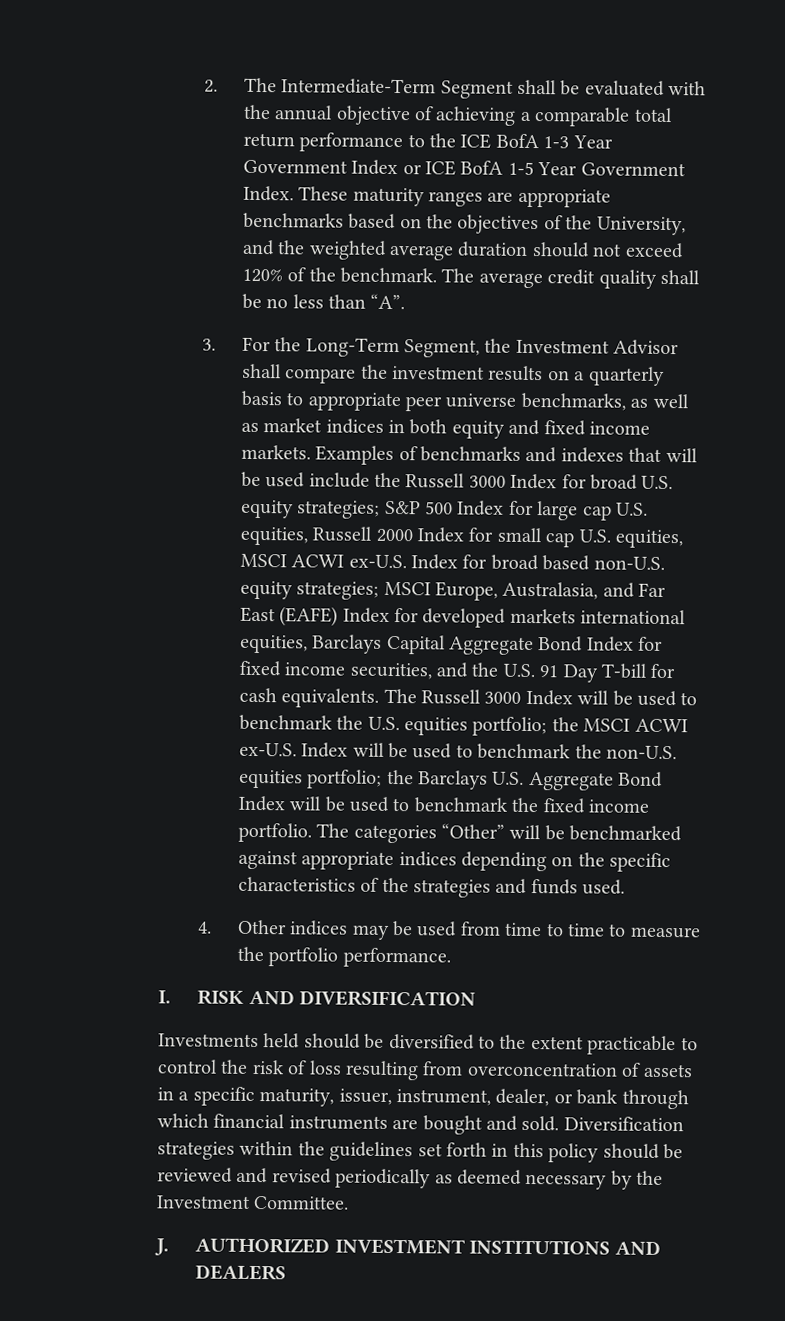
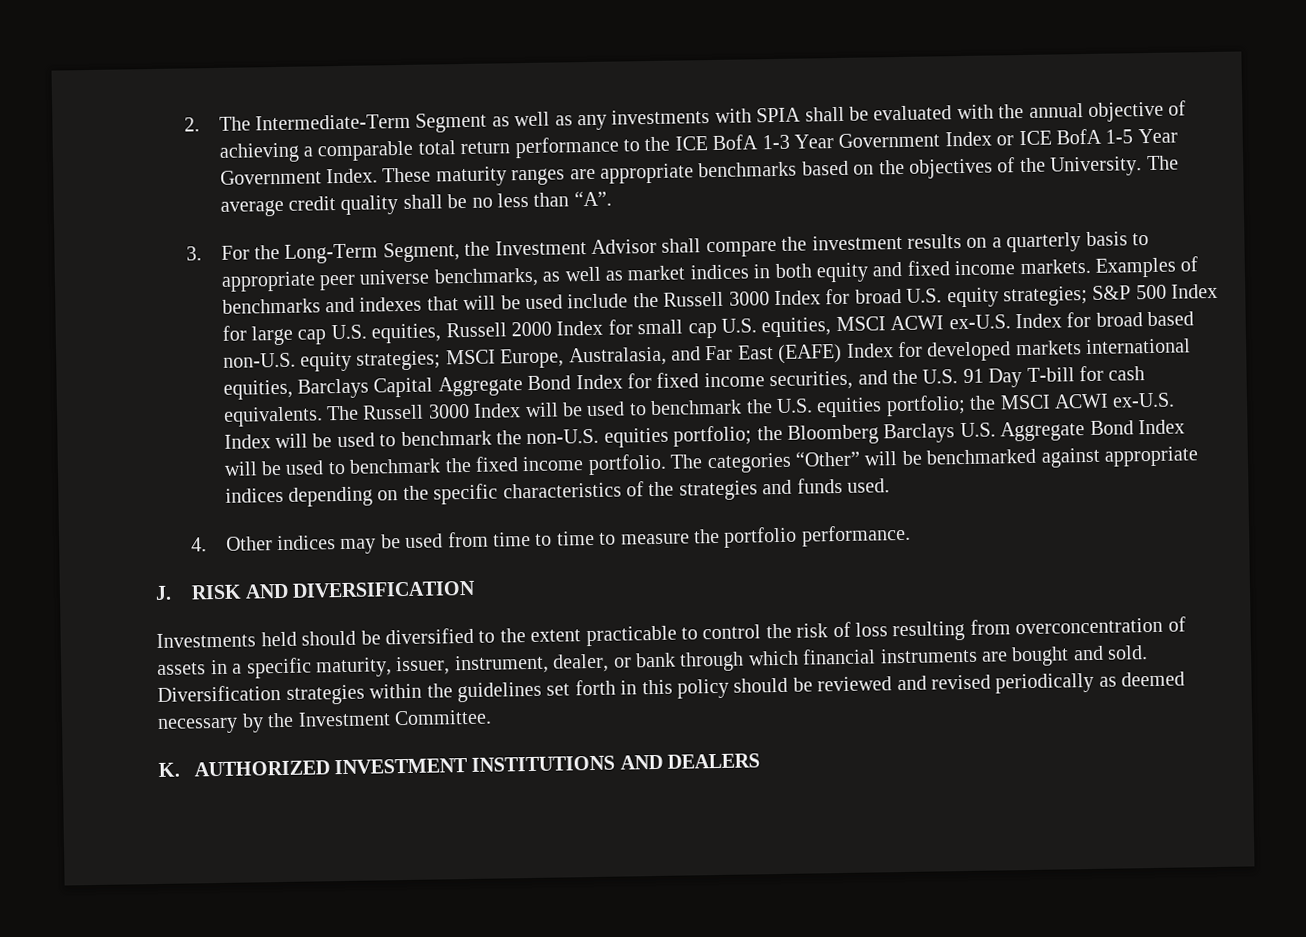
- 2. The Intermediate-Term Segment shall be evaluated with the annual objective of achieving a comparable total return performance to the ICE BofA 1-3 Year Government Index or ICE BofA 1-5 Year Government Index.
+ 2. The Intermediate-Term Segment as well as any investments with SPIA shall be evaluated with the annual objective of achieving a comparable total return performance to the ICE BofA 1-3 Year Government Index or ICE BofA 1-5 Year Government Index.
- These maturity ranges are appropriate benchmarks based on the objectives of the University, and the weighted average duration should not exceed 120% of the benchmark.
+ These maturity ranges are appropriate benchmarks based on the objectives of the University.
- The Russell 3000 Index will be used to benchmark the U.S. equities portfolio; the MSCI ACWI ex-U.S. Index will be used to benchmark the non-U.S. equities portfolio; the Barclays U.S. Aggregate Bond Index will be used to benchmark the fixed income portfolio.
+ The Russell 3000 Index will be used to benchmark the U.S. equities portfolio; the MSCI ACWI ex-U.S. Index will be used to benchmark the non-U.S. equities portfolio; the Bloomberg Barclays U.S. Aggregate Bond Index will be used to benchmark the fixed income portfolio.
- I. RISK AND DIVERSIFICATION
+ J. RISK AND DIVERSIFICATION
- J. AUTHORIZED INVESTMENT INSTITUTIONS AND DEALERS
+ K. AUTHORIZED INVESTMENT INSTITUTIONS AND DEALERS

